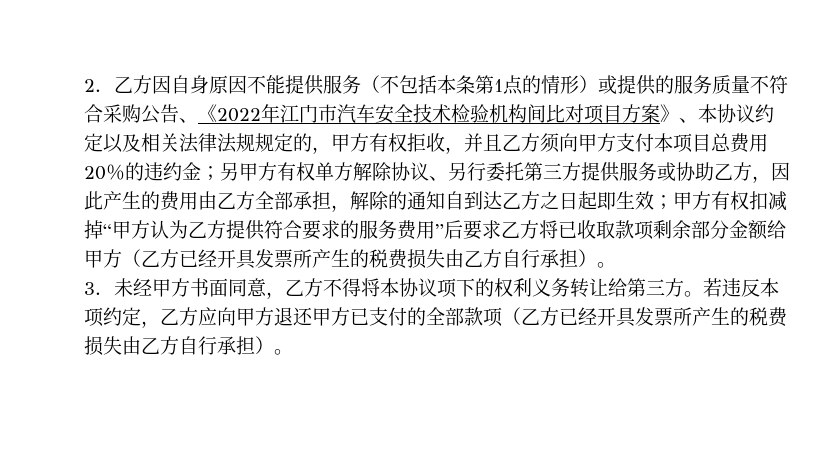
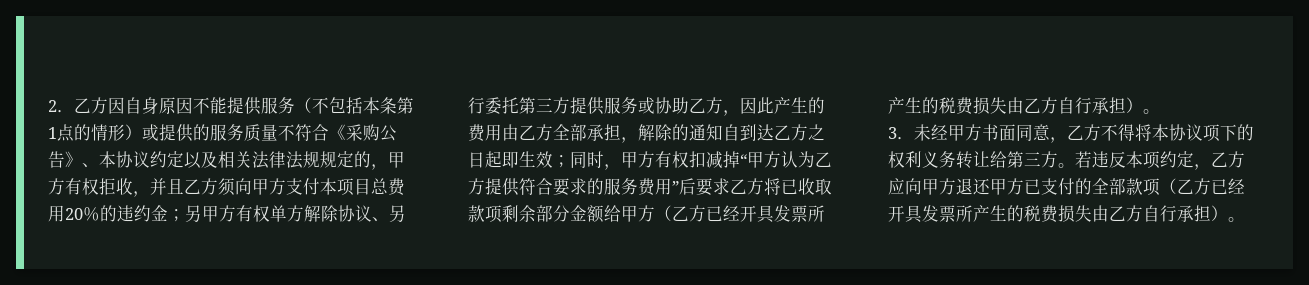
- 2．乙方因自身原因不能提供服务（不包括本条第1点的情形）或提供的服务质量不符合采购公告、《2022年江门市汽车安全技术检验机构间比对项目方案》、本协议约定以及相关法律法规规定的，甲方有权拒收，并且乙方须向甲方支付本项目总费用20％的违约金；
+ 2．乙方因自身原因不能提供服务（不包括本条第1点的情形）或提供的服务质量不符合《采购公告》、本协议约定以及相关法律法规规定的，甲方有权拒收，并且乙方须向甲方支付本项目总费用20％的违约金；
- 甲方有权扣减掉“甲方认为乙方提供符合要求的服务费用”后要求乙方将已收取款项剩余部分金额给甲方（乙方已经开具发票所产生的税费损失由乙方自行承担）。
+ 同时，甲方有权扣减掉“甲方认为乙方提供符合要求的服务费用”后要求乙方将已收取款项剩余部分金额给甲方（乙方已经开具发票所产生的税费损失由乙方自行承担）。

